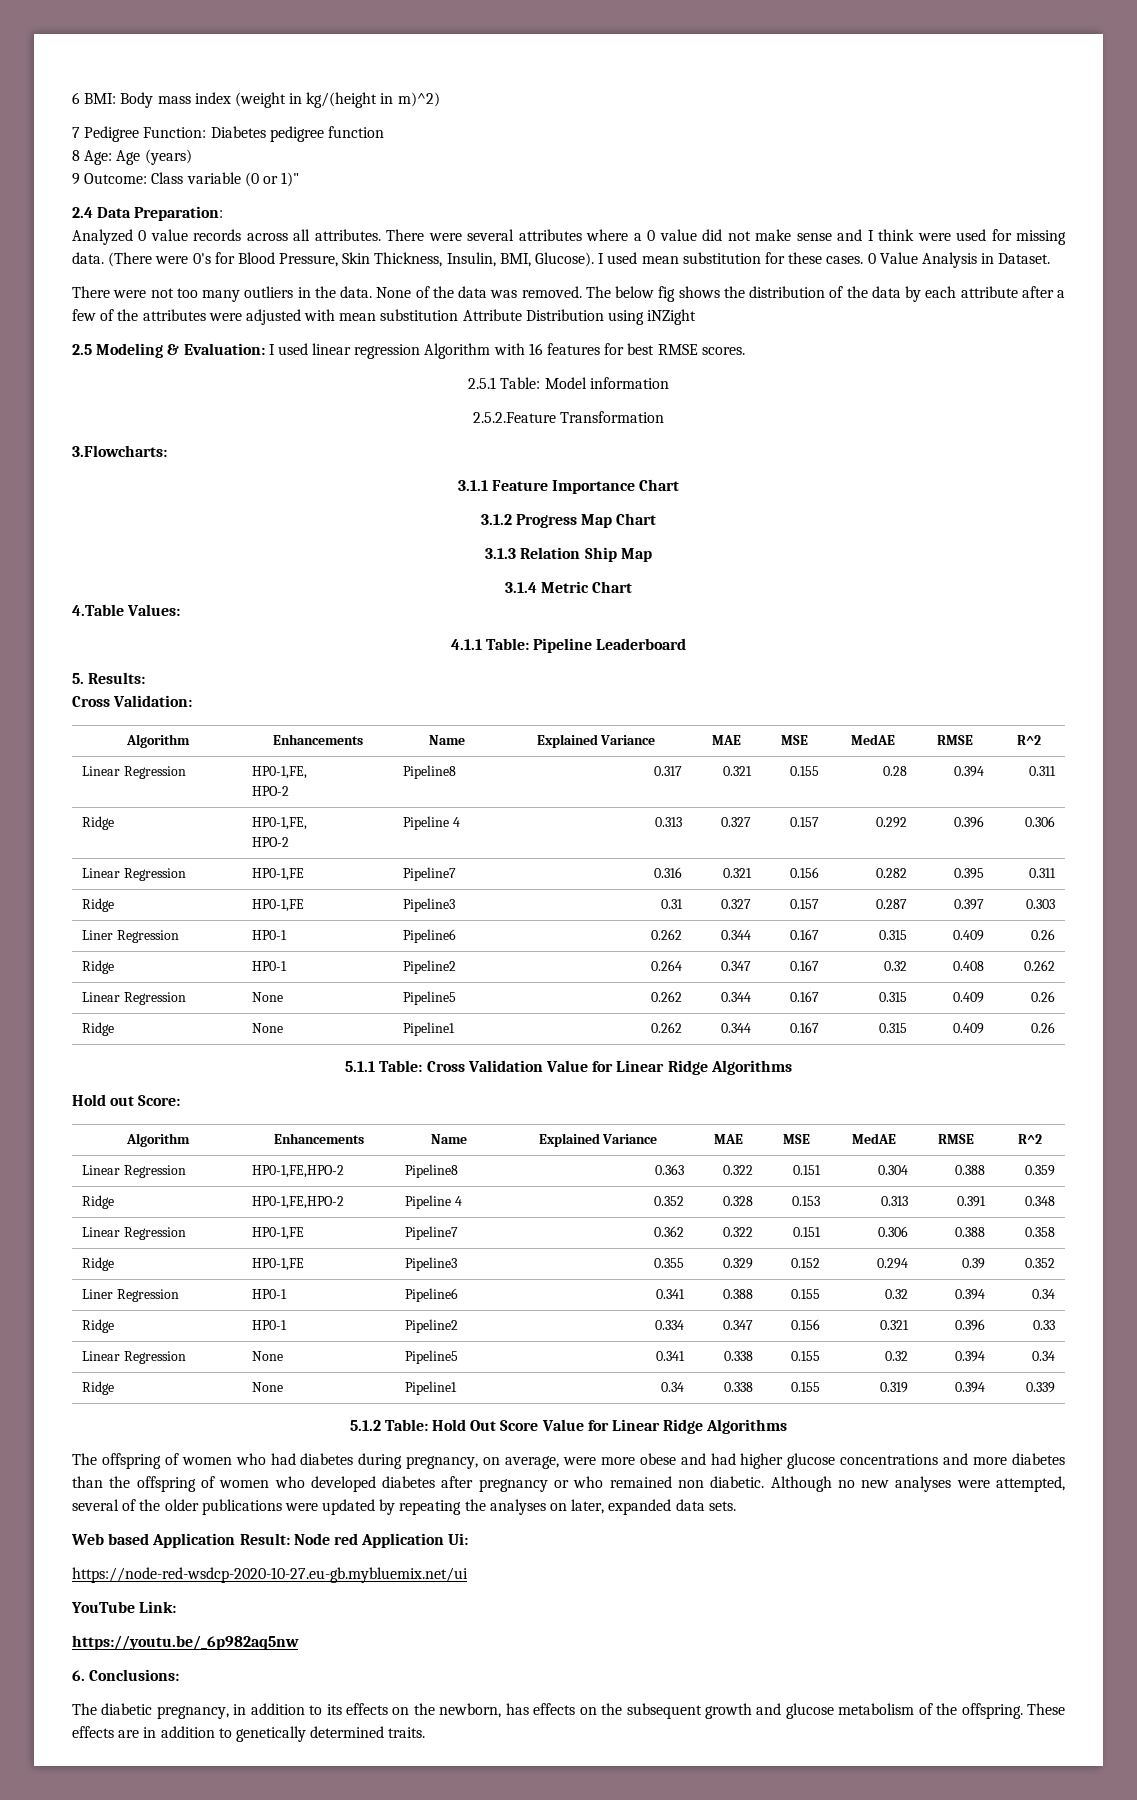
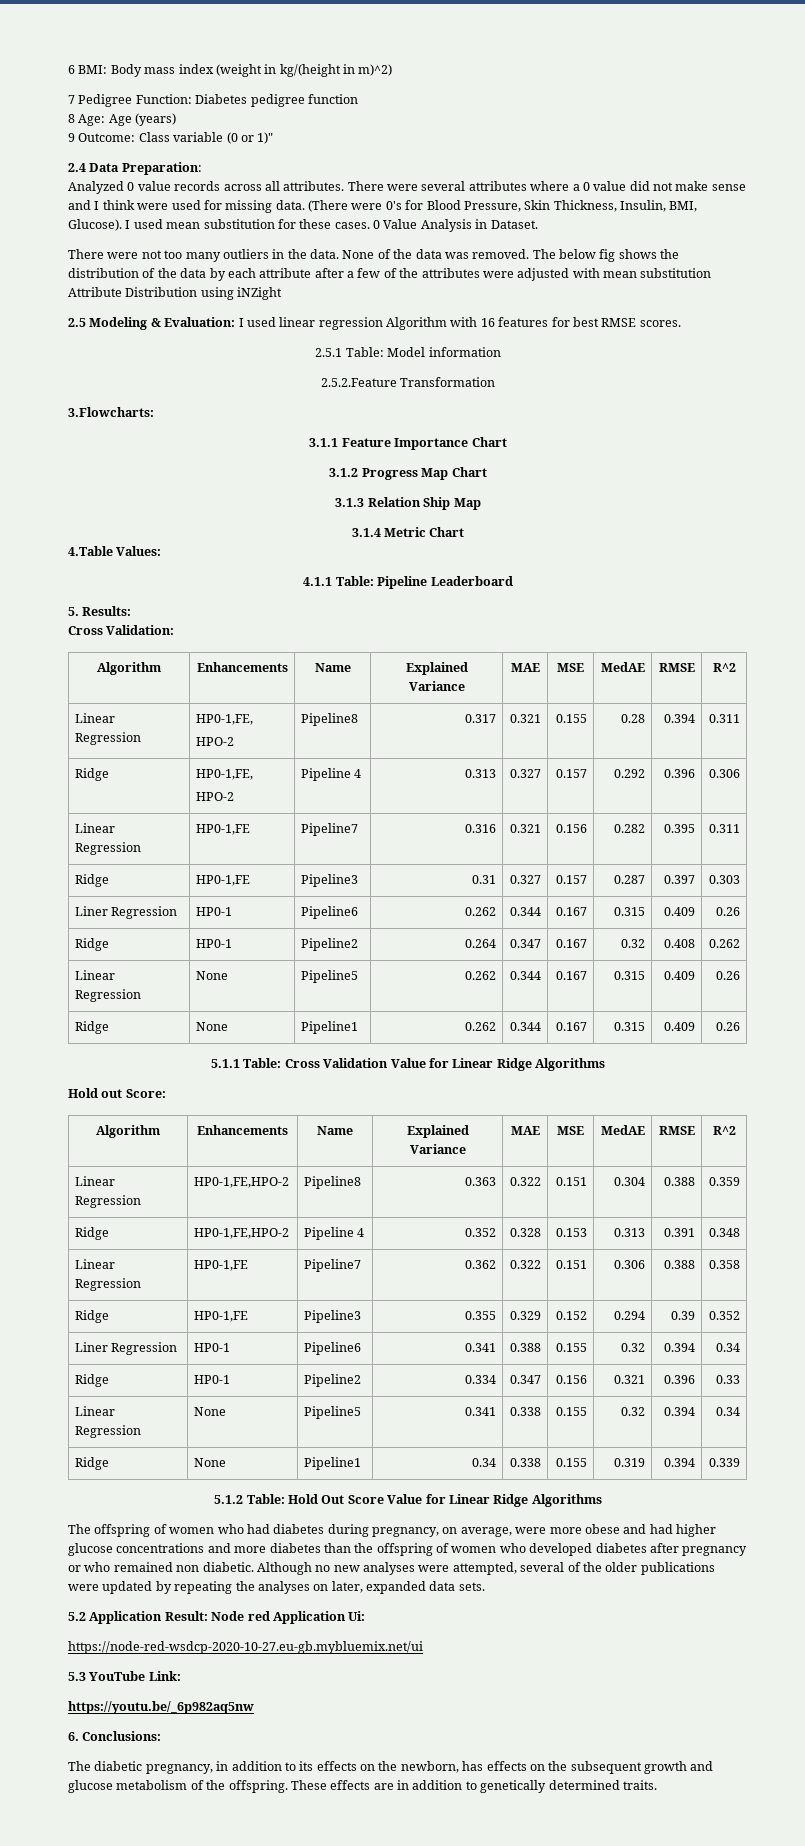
- Web based Application Result: Node red Application Ui:
+ 5.2 Application Result: Node red Application Ui:
- YouTube Link:
+ 5.3 YouTube Link:

